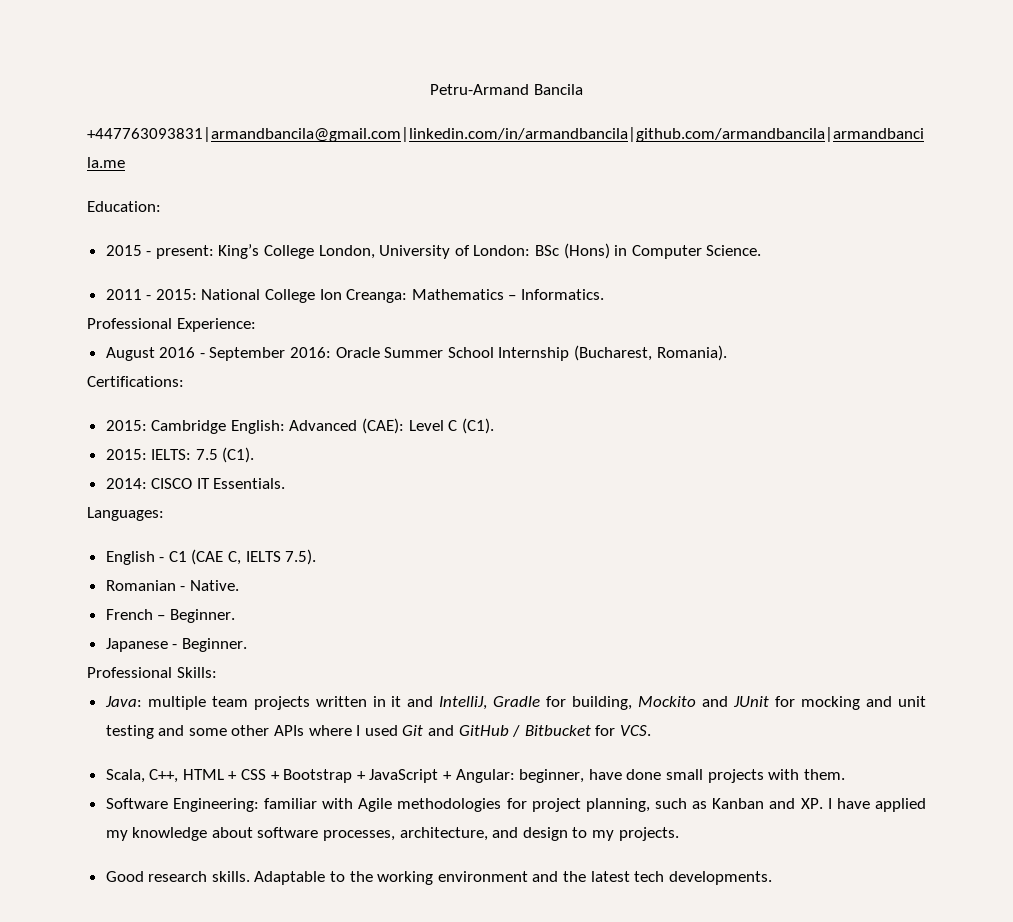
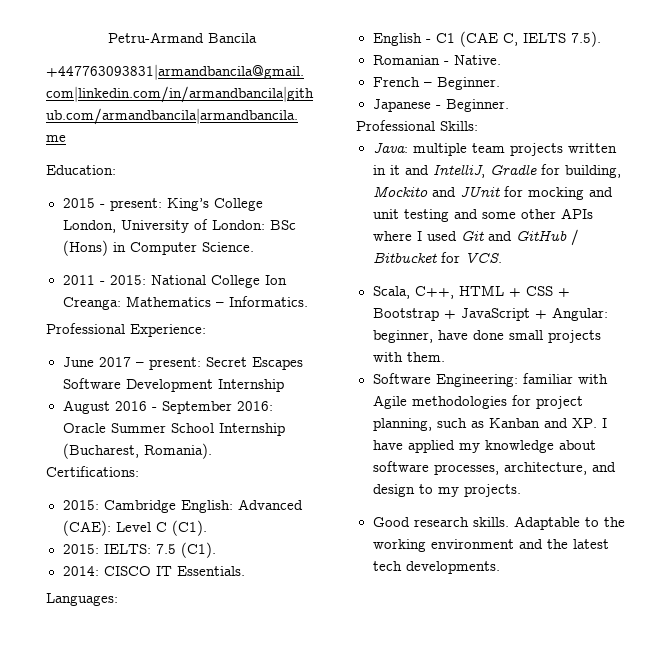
+ June 2017 – present: Secret Escapes Software Development Internship

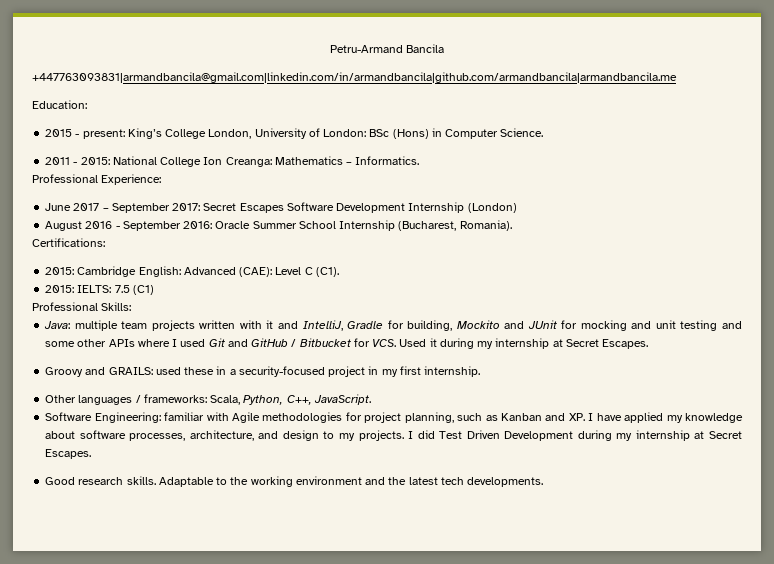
- June 2017 – present: Secret Escapes Software Development Internship
+ June 2017 – September 2017: Secret Escapes Software Development Internship (London)
- 2015: IELTS: 7.5 (C1).
- 2014: CISCO IT Essentials.
- Languages:
- English - C1 (CAE C, IELTS 7.5).
- Romanian - Native.
- French – Beginner.
- Japanese - Beginner.
+ 2015: IELTS: 7.5 (C1)
- Java: multiple team projects written in it and IntelliJ, Gradle for building, Mockito and JUnit for mocking and unit testing and some other APIs where I used Git and GitHub / Bitbucket for VCS.
- Scala, C++, HTML + CSS + Bootstrap + JavaScript + Angular: beginner, have done small projects with them.
+ Java: multiple team projects written with it and IntelliJ, Gradle for building, Mockito and JUnit for mocking and unit testing and some other APIs where I used Git and GitHub / Bitbucket for VCS. Used it during my internship at Secret Escapes.
+ Groovy and GRAILS: used these in a security-focused project in my first internship.
+ Other languages / frameworks: Scala, Python, C++, JavaScript.
+ I did Test Driven Development during my internship at Secret Escapes.

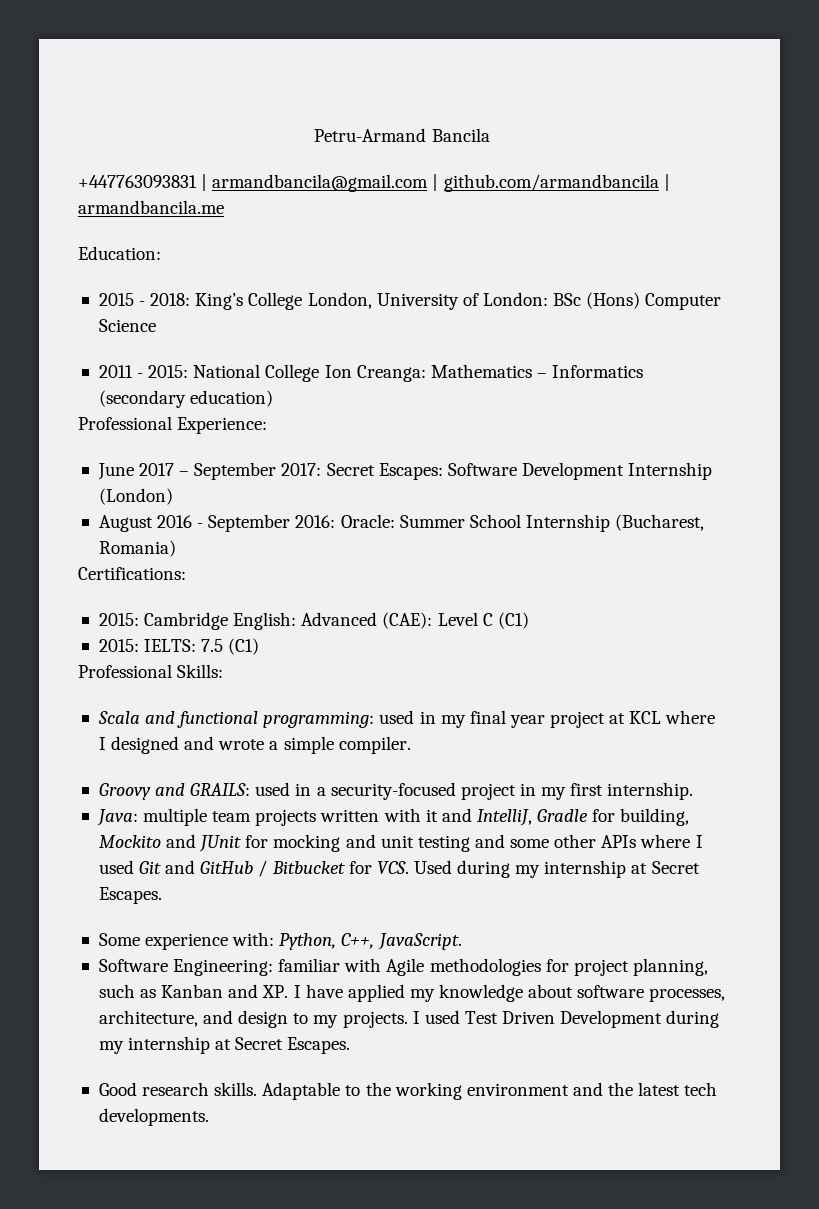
- +447763093831|armandbancila@gmail.com|linkedin.com/in/armandbancila|github.com/armandbancila|armandbancila.me
+ +447763093831 | armandbancila@gmail.com | github.com/armandbancila | armandbancila.me
- 2015 - present: King’s College London, University of London: BSc (Hons) in Computer Science.
+ 2015 - 2018: King’s College London, University of London: BSc (Hons) Computer Science
- 2011 - 2015: National College Ion Creanga: Mathematics – Informatics.
+ 2011 - 2015: National College Ion Creanga: Mathematics – Informatics (secondary education)
- June 2017 – September 2017: Secret Escapes Software Development Internship (London)
+ June 2017 – September 2017: Secret Escapes: Software Development Internship (London)
- August 2016 - September 2016: Oracle Summer School Internship (Bucharest, Romania).
+ August 2016 - September 2016: Oracle: Summer School Internship (Bucharest, Romania)
- 2015: Cambridge English: Advanced (CAE): Level C (C1).
+ 2015: Cambridge English: Advanced (CAE): Level C (C1)
+ Scala and functional programming: used in my final year project at KCL where I designed and wrote a simple compiler.
+ Groovy and GRAILS: used in a security-focused project in my first internship.
- Java: multiple team projects written with it and IntelliJ, Gradle for building, Mockito and JUnit for mocking and unit testing and some other APIs where I used Git and GitHub / Bitbucket for VCS. Used it during my internship at Secret Escapes.
- Groovy and GRAILS: used these in a security-focused project in my first internship.
- Other languages / frameworks: Scala, Python, C++, JavaScript.
+ Java: multiple team projects written with it and IntelliJ, Gradle for building, Mockito and JUnit for mocking and unit testing and some other APIs where I used Git and GitHub / Bitbucket for VCS. Used during my internship at Secret Escapes.
+ Some experience with: Python, C++, JavaScript.
- I did Test Driven Development during my internship at Secret Escapes.
+ I used Test Driven Development during my internship at Secret Escapes.

